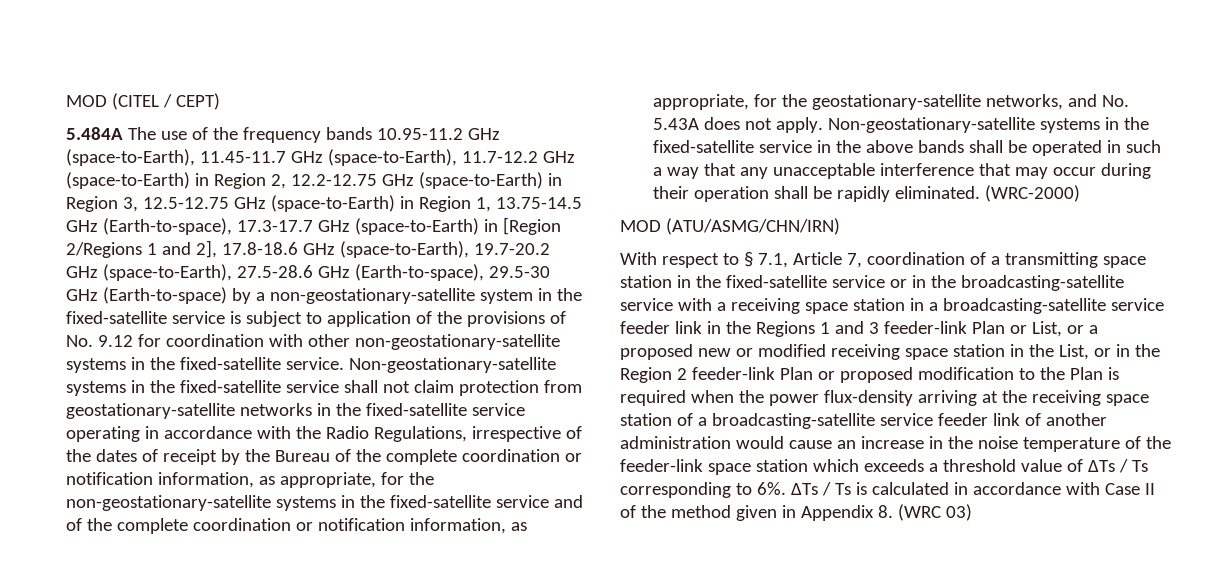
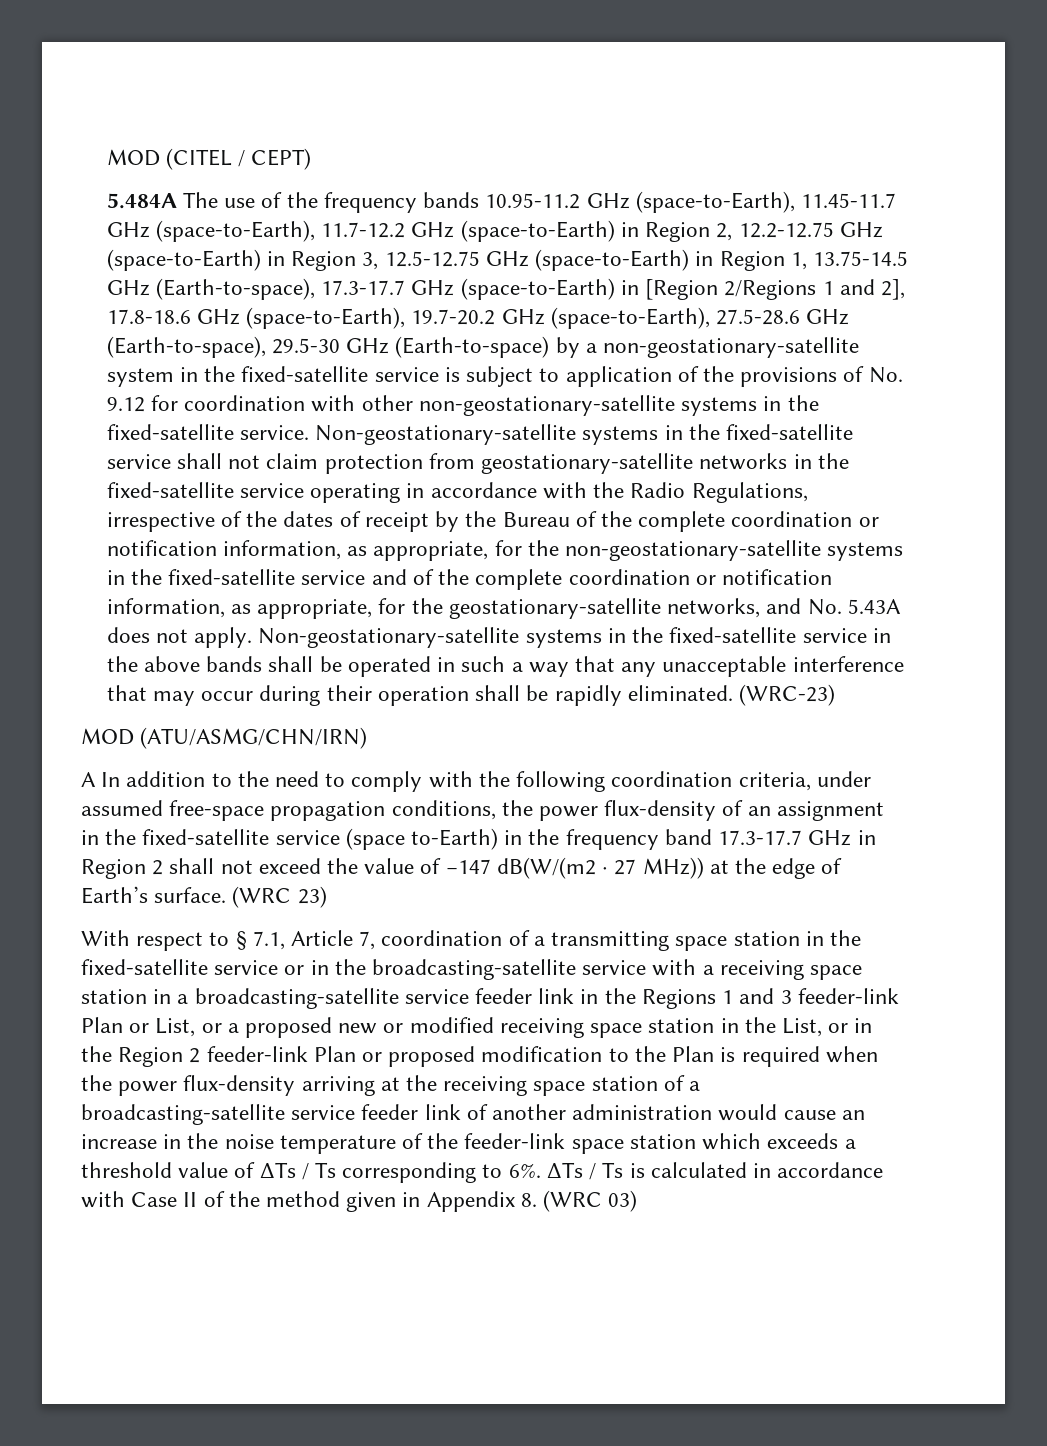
- (WRC-2000)
+ (WRC-23)
+ A In addition to the need to comply with the following coordination criteria, under assumed free-space propagation conditions, the power flux-density of an assignment in the fixed-satellite service (space to-Earth) in the frequency band 17.3-17.7 GHz in Region 2 shall not exceed the value of −147 dB(W/(m2 · 27 MHz)) at the edge of Earth’s surface. (WRC 23)

